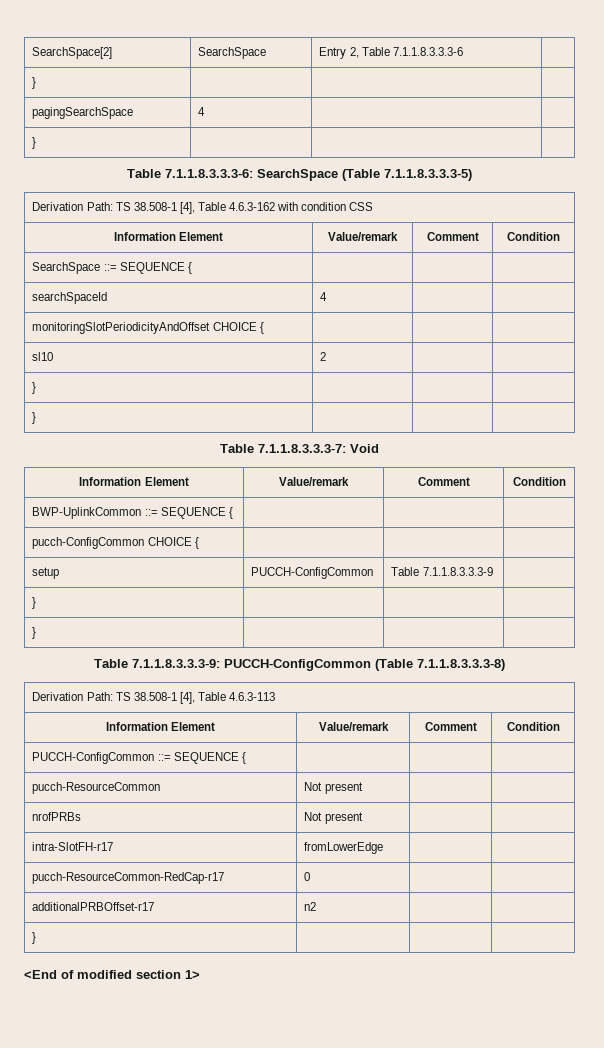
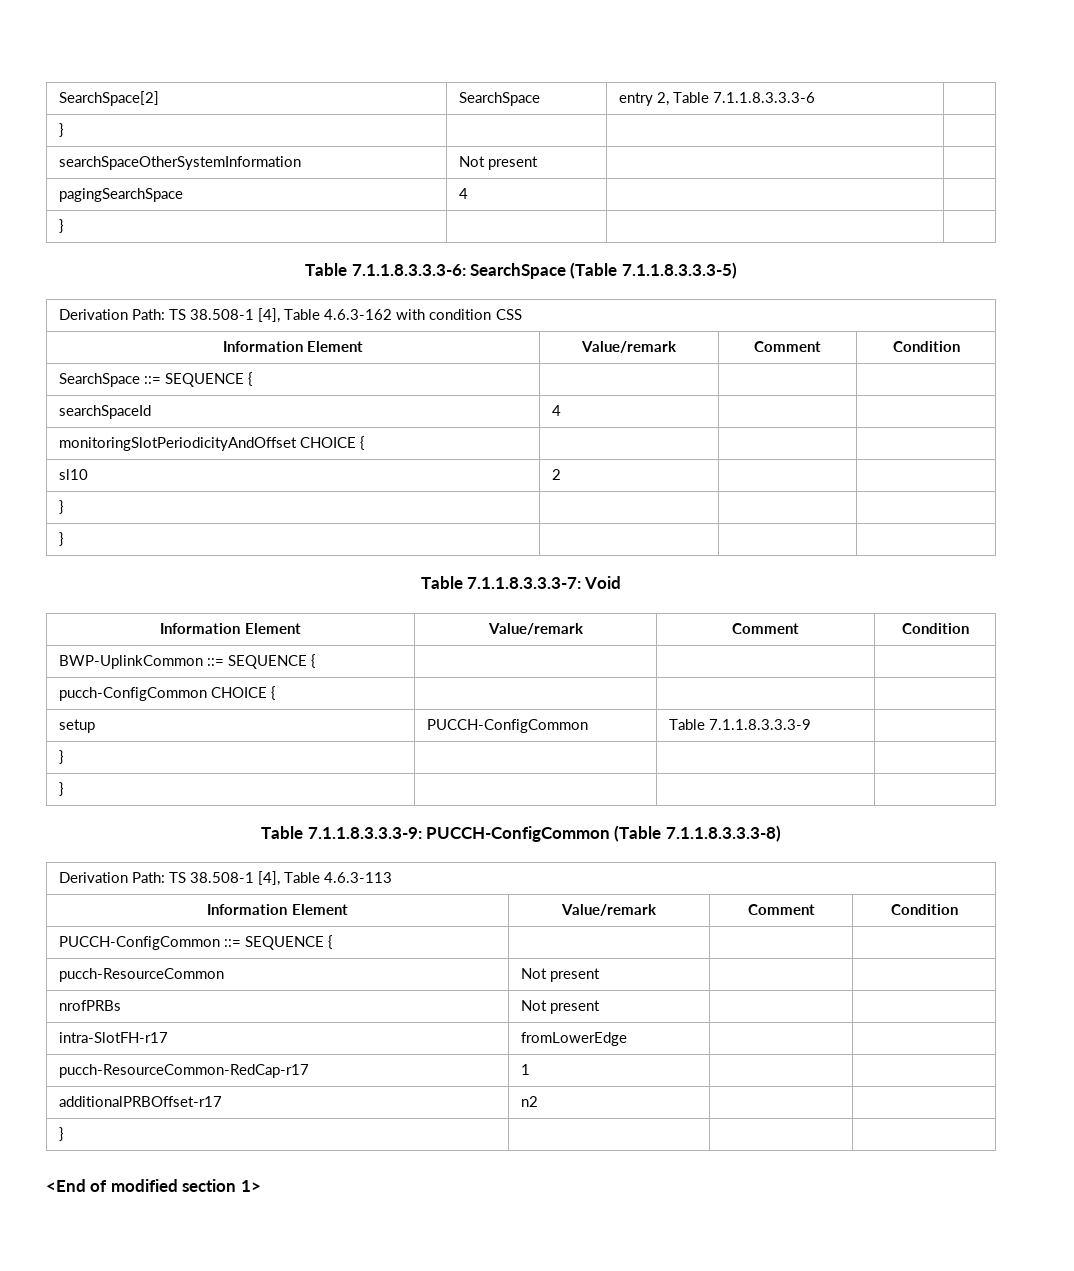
- SearchSpace[2] | SearchSpace | Entry 2, Table 7.1.1.8.3.3.3-6 |
+ SearchSpace[2] | SearchSpace | entry 2, Table 7.1.1.8.3.3.3-6 |
+ searchSpaceOtherSystemInformation | Not present | |
- pucch-ResourceCommon-RedCap-r17 | 0 | |
+ pucch-ResourceCommon-RedCap-r17 | 1 | |

